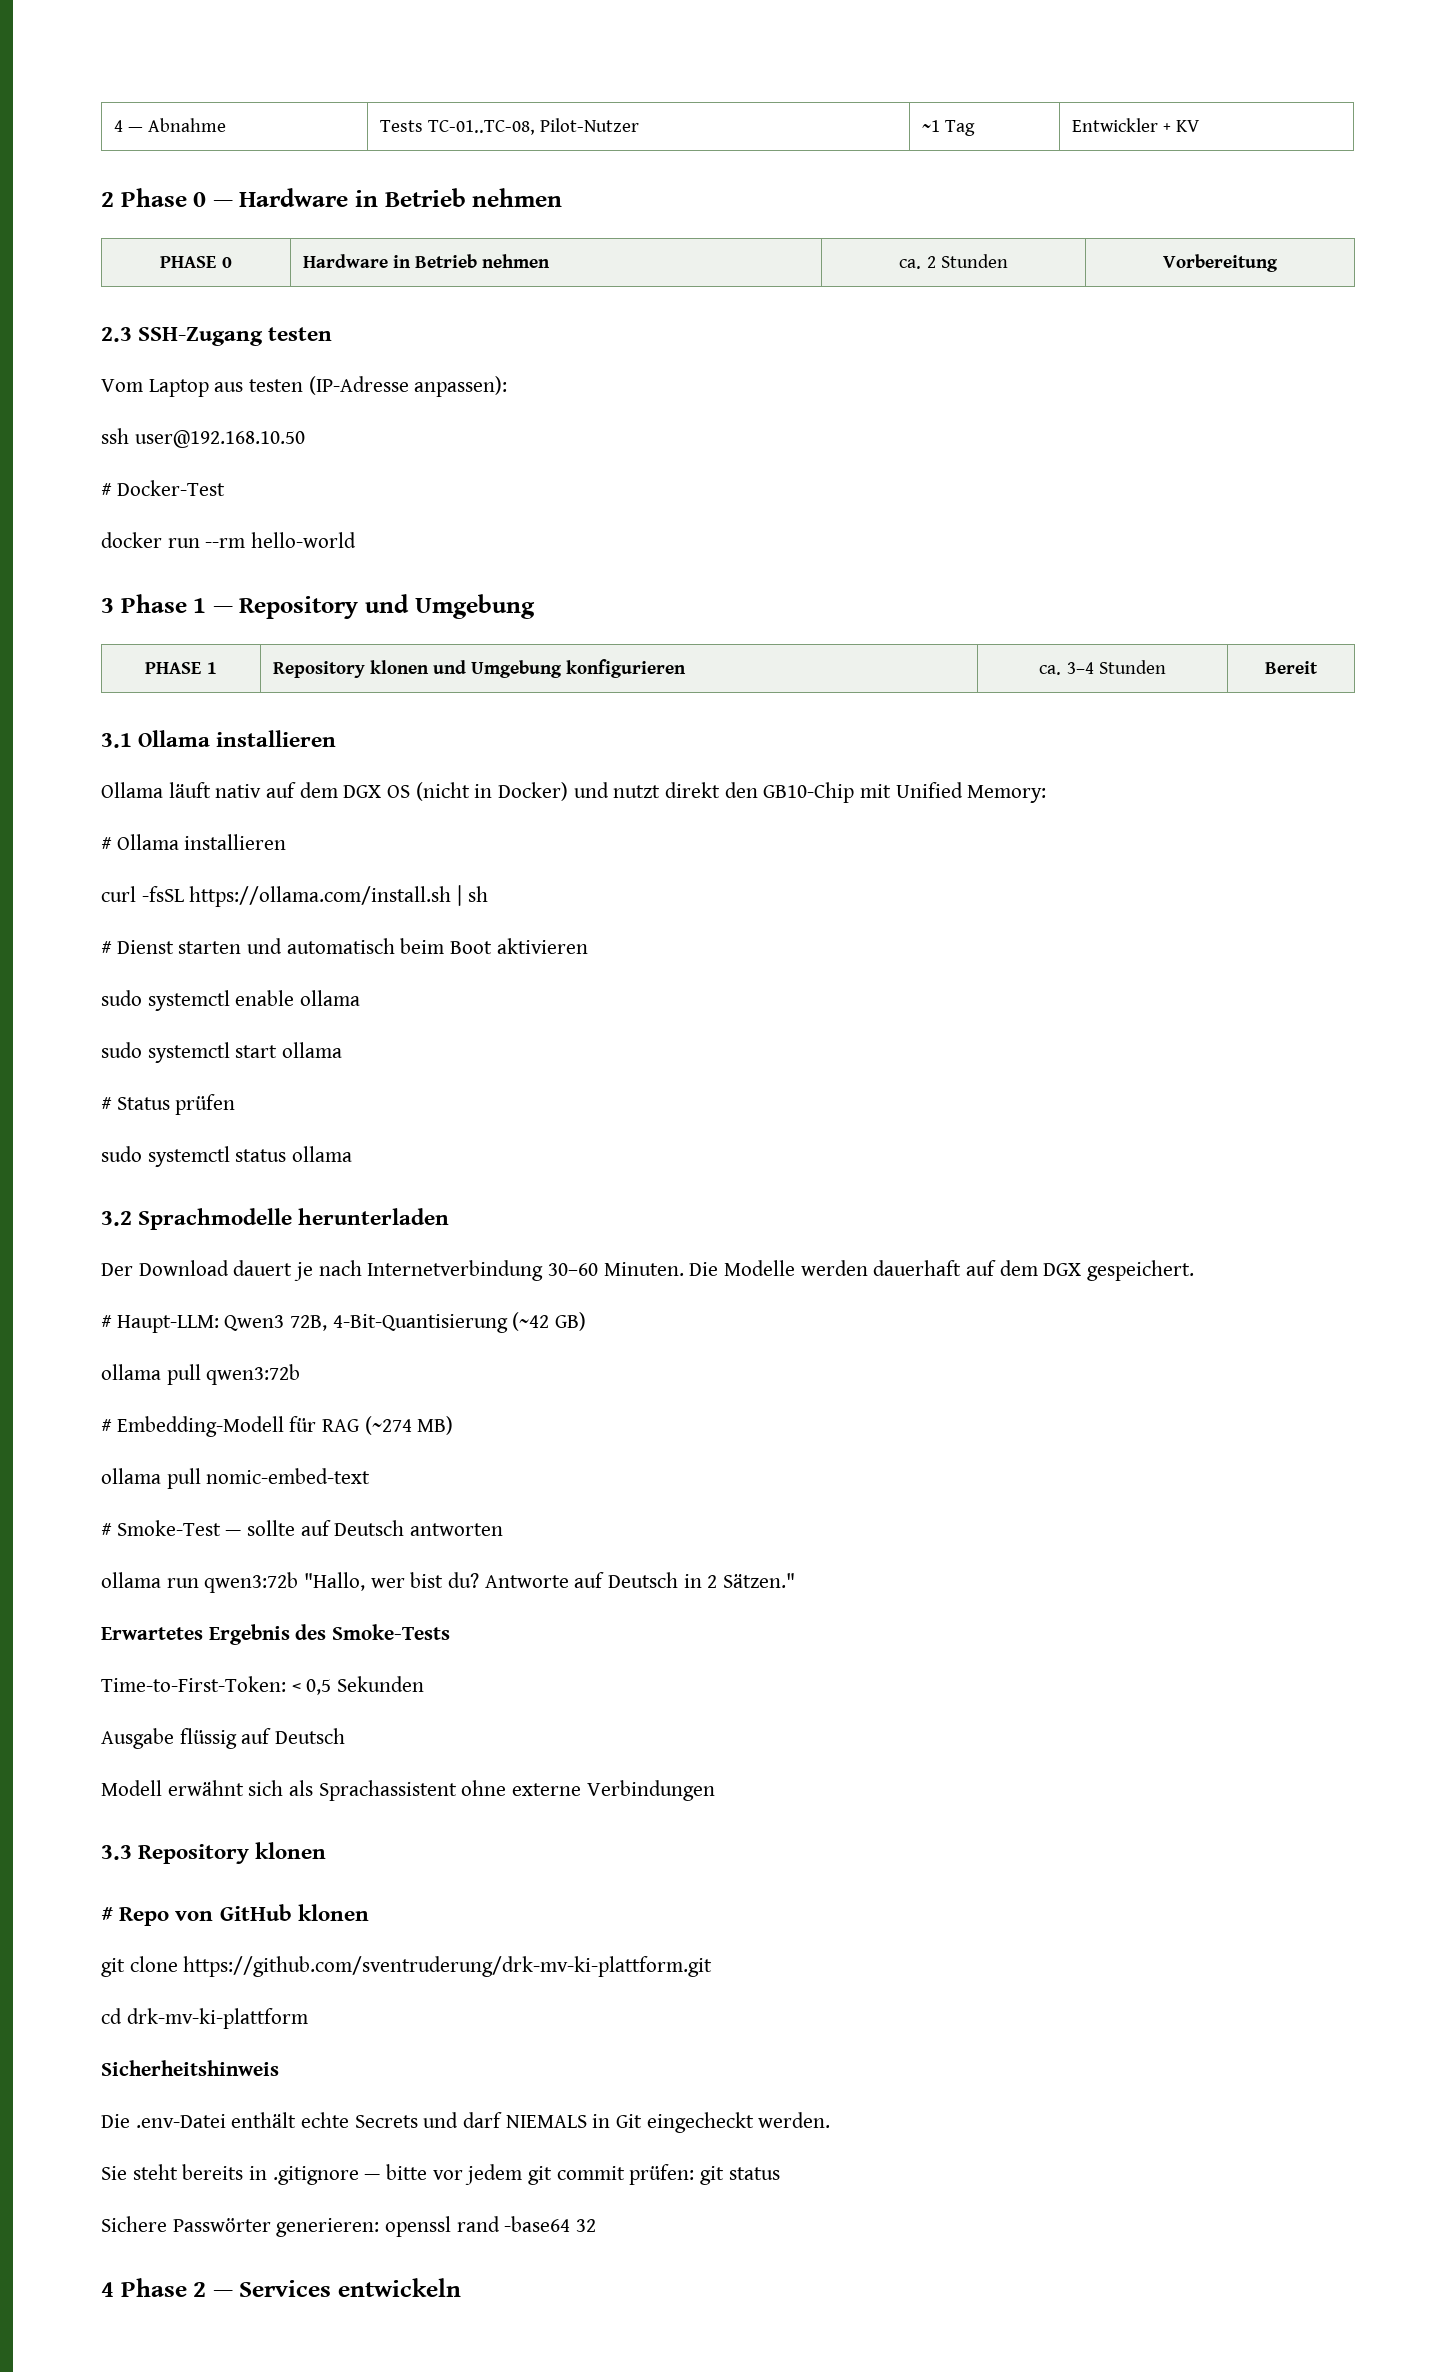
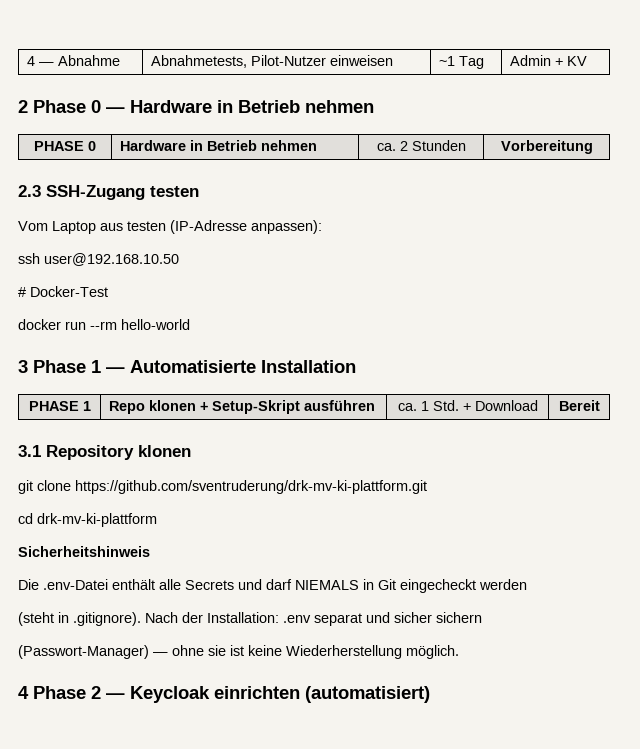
- 4 — Abnahme | Tests TC-01..TC-08, Pilot-Nutzer | ~1 Tag | Entwickler + KV
+ 4 — Abnahme | Abnahmetests, Pilot-Nutzer einweisen | ~1 Tag | Admin + KV
- 3 Phase 1 — Repository und Umgebung
+ 3 Phase 1 — Automatisierte Installation
- PHASE 1 | Repository klonen und Umgebung konfigurieren | ca. 3–4 Stunden | Bereit
- 3.1 Ollama installieren
- Ollama läuft nativ auf dem DGX OS (nicht in Docker) und nutzt direkt den GB10-Chip mit Unified Memory:
- # Ollama installieren
- curl -fsSL https://ollama.com/install.sh | sh
- # Dienst starten und automatisch beim Boot aktivieren
- sudo systemctl enable ollama
- sudo systemctl start ollama
- # Status prüfen
- sudo systemctl status ollama
- 3.2 Sprachmodelle herunterladen
- Der Download dauert je nach Internetverbindung 30–60 Minuten. Die Modelle werden dauerhaft auf dem DGX gespeichert.
- # Haupt-LLM: Qwen3 72B, 4-Bit-Quantisierung (~42 GB)
- ollama pull qwen3:72b
- # Embedding-Modell für RAG (~274 MB)
- ollama pull nomic-embed-text
- # Smoke-Test — sollte auf Deutsch antworten
- ollama run qwen3:72b "Hallo, wer bist du? Antworte auf Deutsch in 2 Sätzen."
- Erwartetes Ergebnis des Smoke-Tests
- Time-to-First-Token: < 0,5 Sekunden
- Ausgabe flüssig auf Deutsch
- Modell erwähnt sich als Sprachassistent ohne externe Verbindungen
- 3.3 Repository klonen
- # Repo von GitHub klonen
+ PHASE 1 | Repo klonen + Setup-Skript ausführen | ca. 1 Std. + Download | Bereit
+ 3.1 Repository klonen
- Die .env-Datei enthält echte Secrets und darf NIEMALS in Git eingecheckt werden.
- Sie steht bereits in .gitignore — bitte vor jedem git commit prüfen: git status
- Sichere Passwörter generieren: openssl rand -base64 32
+ Die .env-Datei enthält alle Secrets und darf NIEMALS in Git eingecheckt werden
+ (steht in .gitignore). Nach der Installation: .env separat und sicher sichern
+ (Passwort-Manager) — ohne sie ist keine Wiederherstellung möglich.
- 4 Phase 2 — Services entwickeln
+ 4 Phase 2 — Keycloak einrichten (automatisiert)

